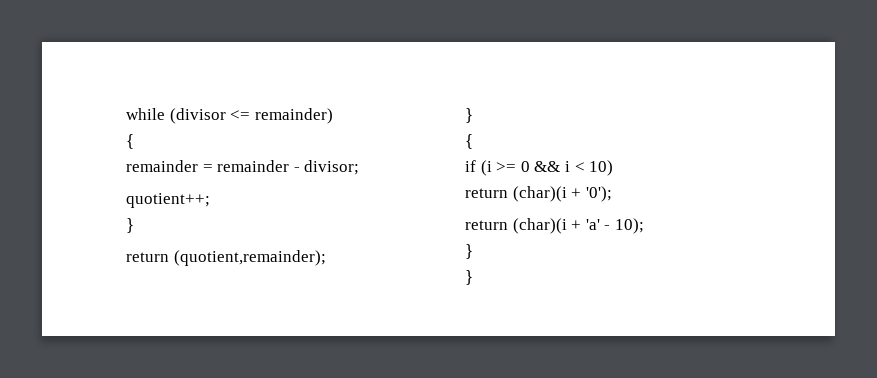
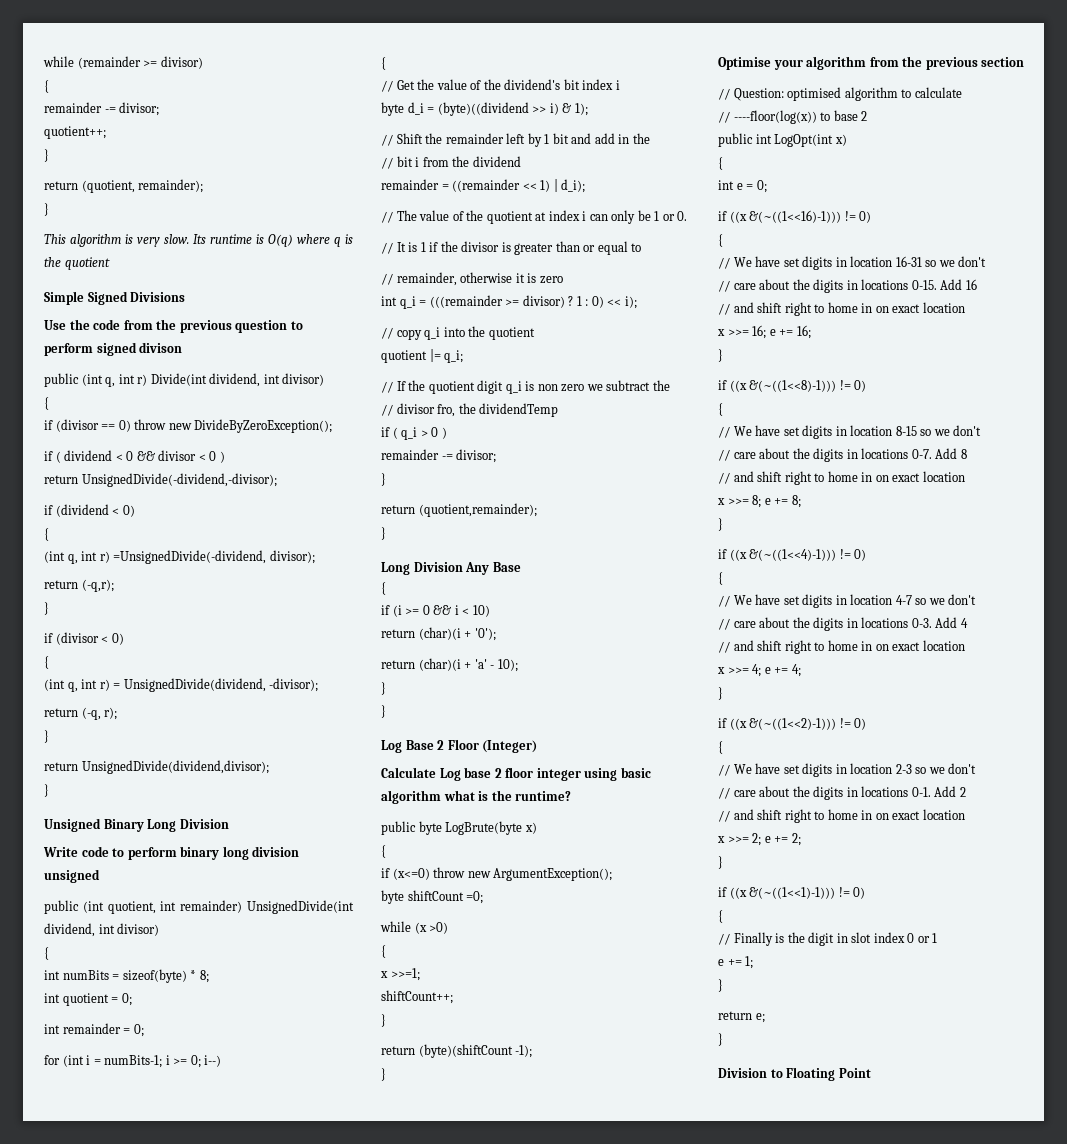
- while (divisor <= remainder)
+ while (remainder >= divisor)
  {
- remainder = remainder - divisor;
+ remainder -= divisor;
+ return (quotient, remainder);
+ }
+ This algorithm is very slow. Its runtime is O(q) where q is the quotient
+ Simple Signed Divisions
+ Use the code from the previous question to perform signed divison
+ public (int q, int r) Divide(int dividend, int divisor)
+ {
+ if (divisor == 0) throw new DivideByZeroException();
+ if ( dividend < 0 && divisor < 0 )
+ return UnsignedDivide(-dividend,-divisor);
+ if (dividend < 0)
+ {
+ (int q, int r) =UnsignedDivide(-dividend, divisor);
+ return (-q,r);
+ }
+ if (divisor < 0)
+ {
+ (int q, int r) = UnsignedDivide(dividend, -divisor);
+ return (-q, r);
+ }
+ return UnsignedDivide(dividend,divisor);
+ }
+ Unsigned Binary Long Division
+ Write code to perform binary long division unsigned
+ public (int quotient, int remainder) UnsignedDivide(int dividend, int divisor)
+ {
+ int numBits = sizeof(byte) * 8;
+ int quotient = 0;
+ int remainder = 0;
+ for (int i = numBits-1; i >= 0; i--)
+ {
+ // Get the value of the dividend's bit index i
+ byte d_i = (byte)((dividend >> i) & 1);
+ // Shift the remainder left by 1 bit and add in the
+ // bit i from the dividend
+ remainder = ((remainder << 1) | d_i);
+ // The value of the quotient at index i can only be 1 or 0.
+ // It is 1 if the divisor is greater than or equal to
+ // remainder, otherwise it is zero
+ int q_i = (((remainder >= divisor) ? 1 : 0) << i);
+ // copy q_i into the quotient
+ quotient |= q_i;
+ // If the quotient digit q_i is non zero we subtract the
+ // divisor fro, the dividendTemp
+ if ( q_i > 0 )
+ remainder -= divisor;
+ }
+ Long Division Any Base
+ Log Base 2 Floor (Integer)
+ Calculate Log base 2 floor integer using basic algorithm what is the runtime?
+ public byte LogBrute(byte x)
+ {
+ if (x<=0) throw new ArgumentException();
+ byte shiftCount =0;
+ while (x >0)
+ {
+ x >>=1;
+ shiftCount++;
+ }
+ return (byte)(shiftCount -1);
+ }
+ Optimise your algorithm from the previous section
+ // Question: optimised algorithm to calculate
+ // ----floor(log(x)) to base 2
+ public int LogOpt(int x)
+ {
+ int e = 0;
+ if ((x &(~((1<<16)-1))) != 0)
+ {
+ // We have set digits in location 16-31 so we don't
+ // care about the digits in locations 0-15. Add 16
+ // and shift right to home in on exact location
+ x >>= 16; e += 16;
+ }
+ if ((x &(~((1<<8)-1))) != 0)
+ {
+ // We have set digits in location 8-15 so we don't
+ // care about the digits in locations 0-7. Add 8
+ // and shift right to home in on exact location
+ x >>= 8; e += 8;
+ }
+ if ((x &(~((1<<4)-1))) != 0)
+ {
+ // We have set digits in location 4-7 so we don't
+ // care about the digits in locations 0-3. Add 4
+ // and shift right to home in on exact location
+ x >>= 4; e += 4;
+ }
+ if ((x &(~((1<<2)-1))) != 0)
+ {
+ // We have set digits in location 2-3 so we don't
+ // care about the digits in locations 0-1. Add 2
+ // and shift right to home in on exact location
+ x >>= 2; e += 2;
+ }
+ if ((x &(~((1<<1)-1))) != 0)
+ {
+ // Finally is the digit in slot index 0 or 1
+ e += 1;
+ }
+ return e;
+ }
+ Division to Floating Point

